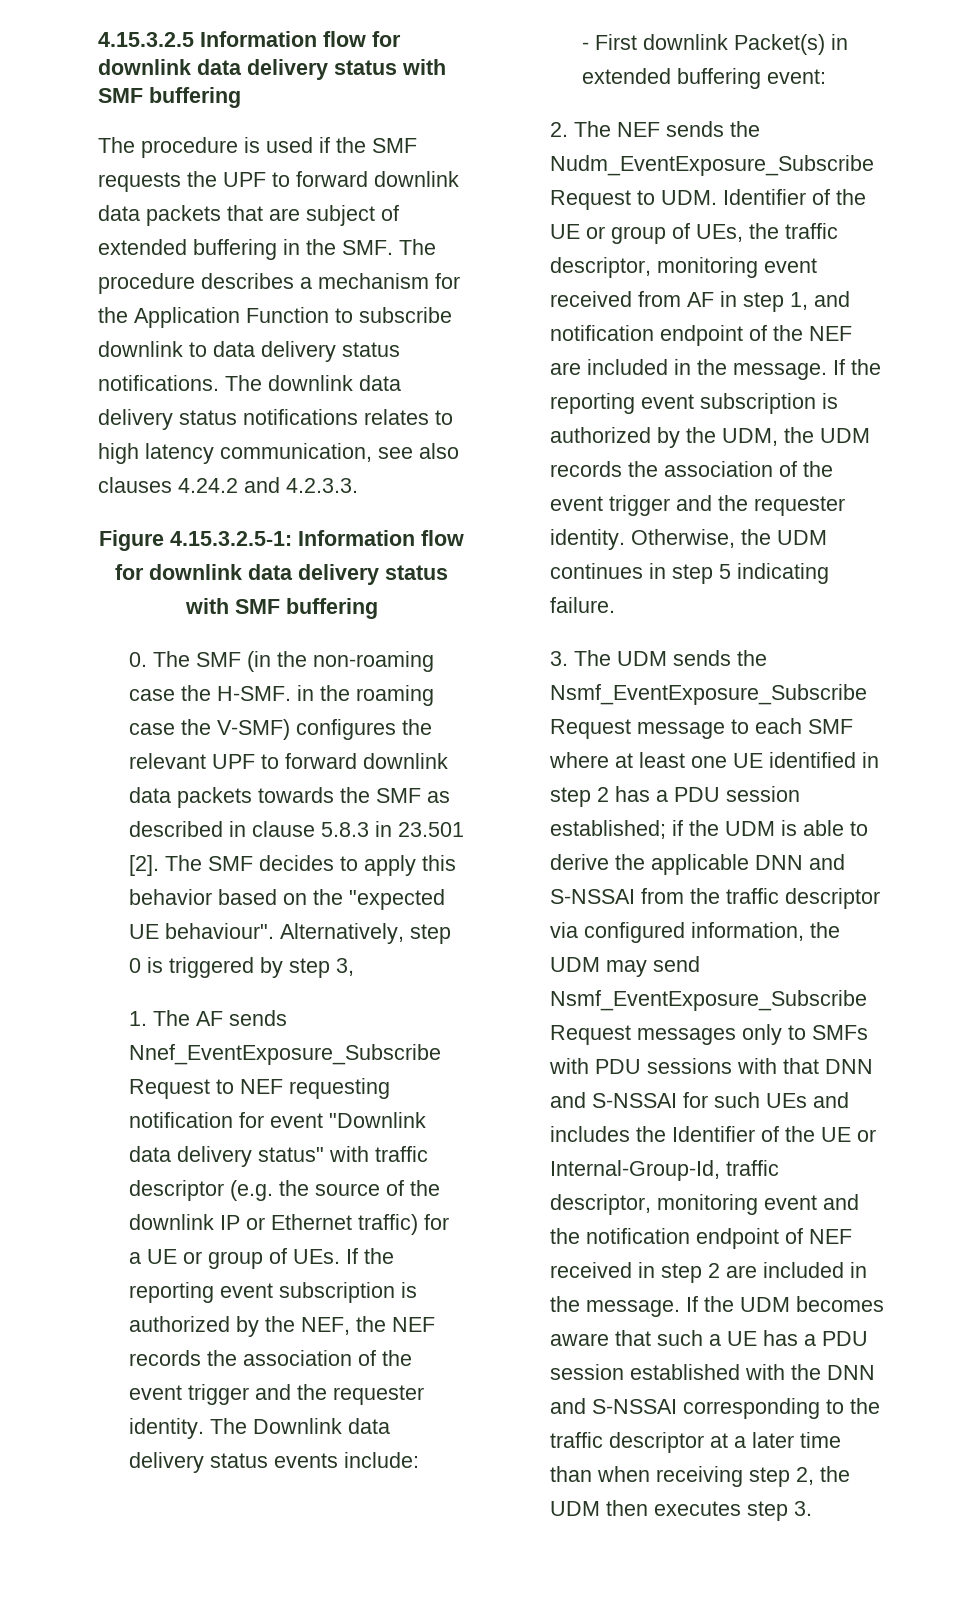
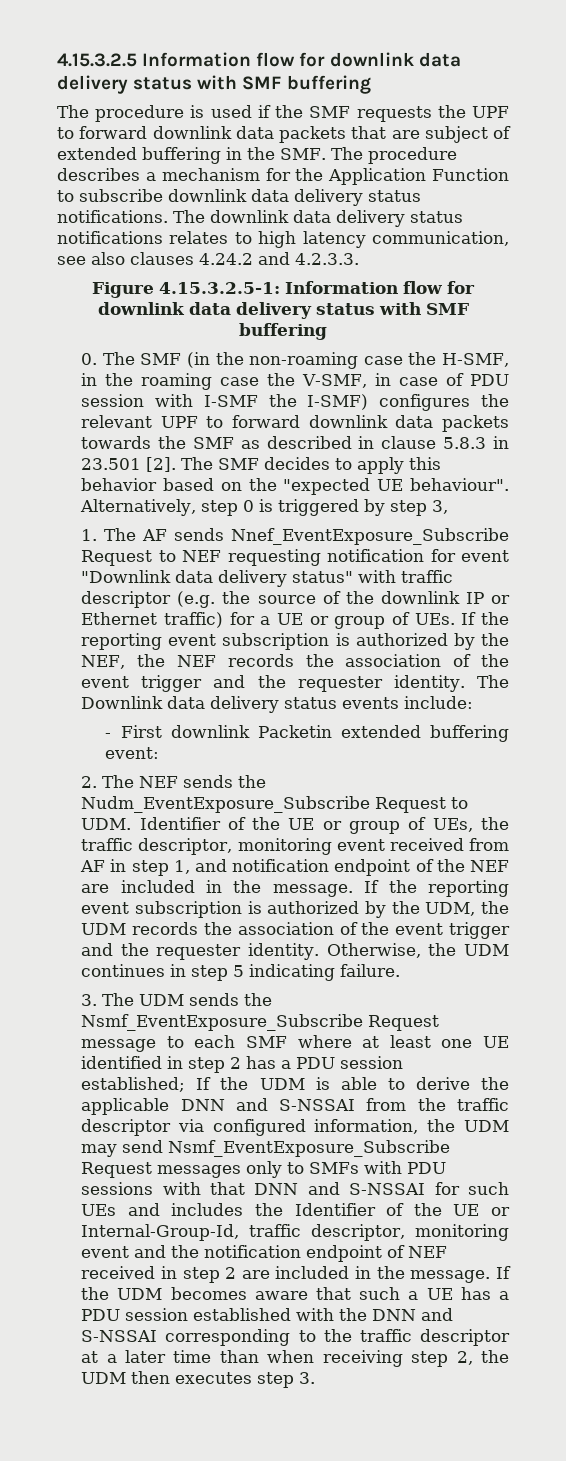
- The procedure is used if the SMF requests the UPF to forward downlink data packets that are subject of extended buffering in the SMF. The procedure describes a mechanism for the Application Function to subscribe downlink to data delivery status notifications.
+ The procedure is used if the SMF requests the UPF to forward downlink data packets that are subject of extended buffering in the SMF. The procedure describes a mechanism for the Application Function to subscribe downlink data delivery status notifications.
- 0. The SMF (in the non-roaming case the H-SMF. in the roaming case the V-SMF) configures the relevant UPF to forward downlink data packets towards the SMF as described in clause 5.8.3 in 23.501 [2].
+ 0. The SMF (in the non-roaming case the H-SMF, in the roaming case the V-SMF, in case of PDU session with I-SMF the I-SMF) configures the relevant UPF to forward downlink data packets towards the SMF as described in clause 5.8.3 in 23.501 [2].
- - First downlink Packet(s) in extended buffering event:
+ - First downlink Packetin extended buffering event:
- if the UDM is able to derive the applicable DNN and S-NSSAI from the traffic descriptor via configured information, the UDM may send Nsmf_EventExposure_Subscribe Request messages only to SMFs with PDU sessions with that DNN and S-NSSAI for such UEs and includes the Identifier of the UE or Internal-Group-Id, traffic descriptor, monitoring event and the notification endpoint of NEF received in step 2 are included in the message.
+ If the UDM is able to derive the applicable DNN and S-NSSAI from the traffic descriptor via configured information, the UDM may send Nsmf_EventExposure_Subscribe Request messages only to SMFs with PDU sessions with that DNN and S-NSSAI for such UEs and includes the Identifier of the UE or Internal-Group-Id, traffic descriptor, monitoring event and the notification endpoint of NEF received in step 2 are included in the message.

